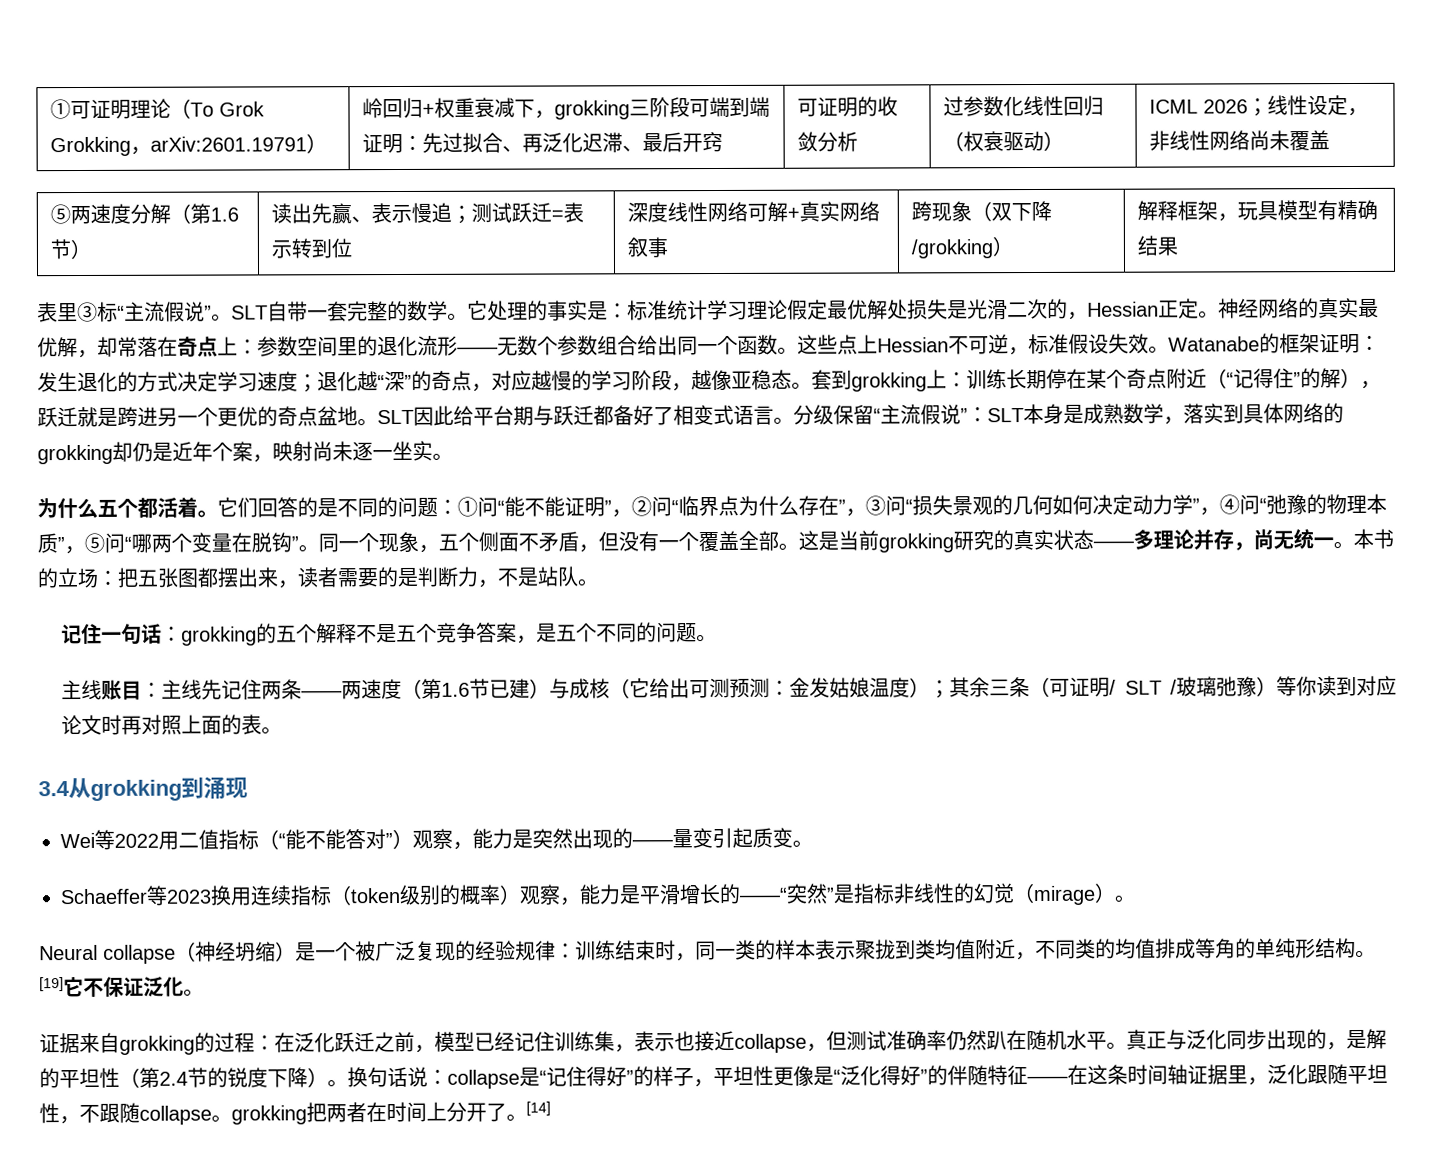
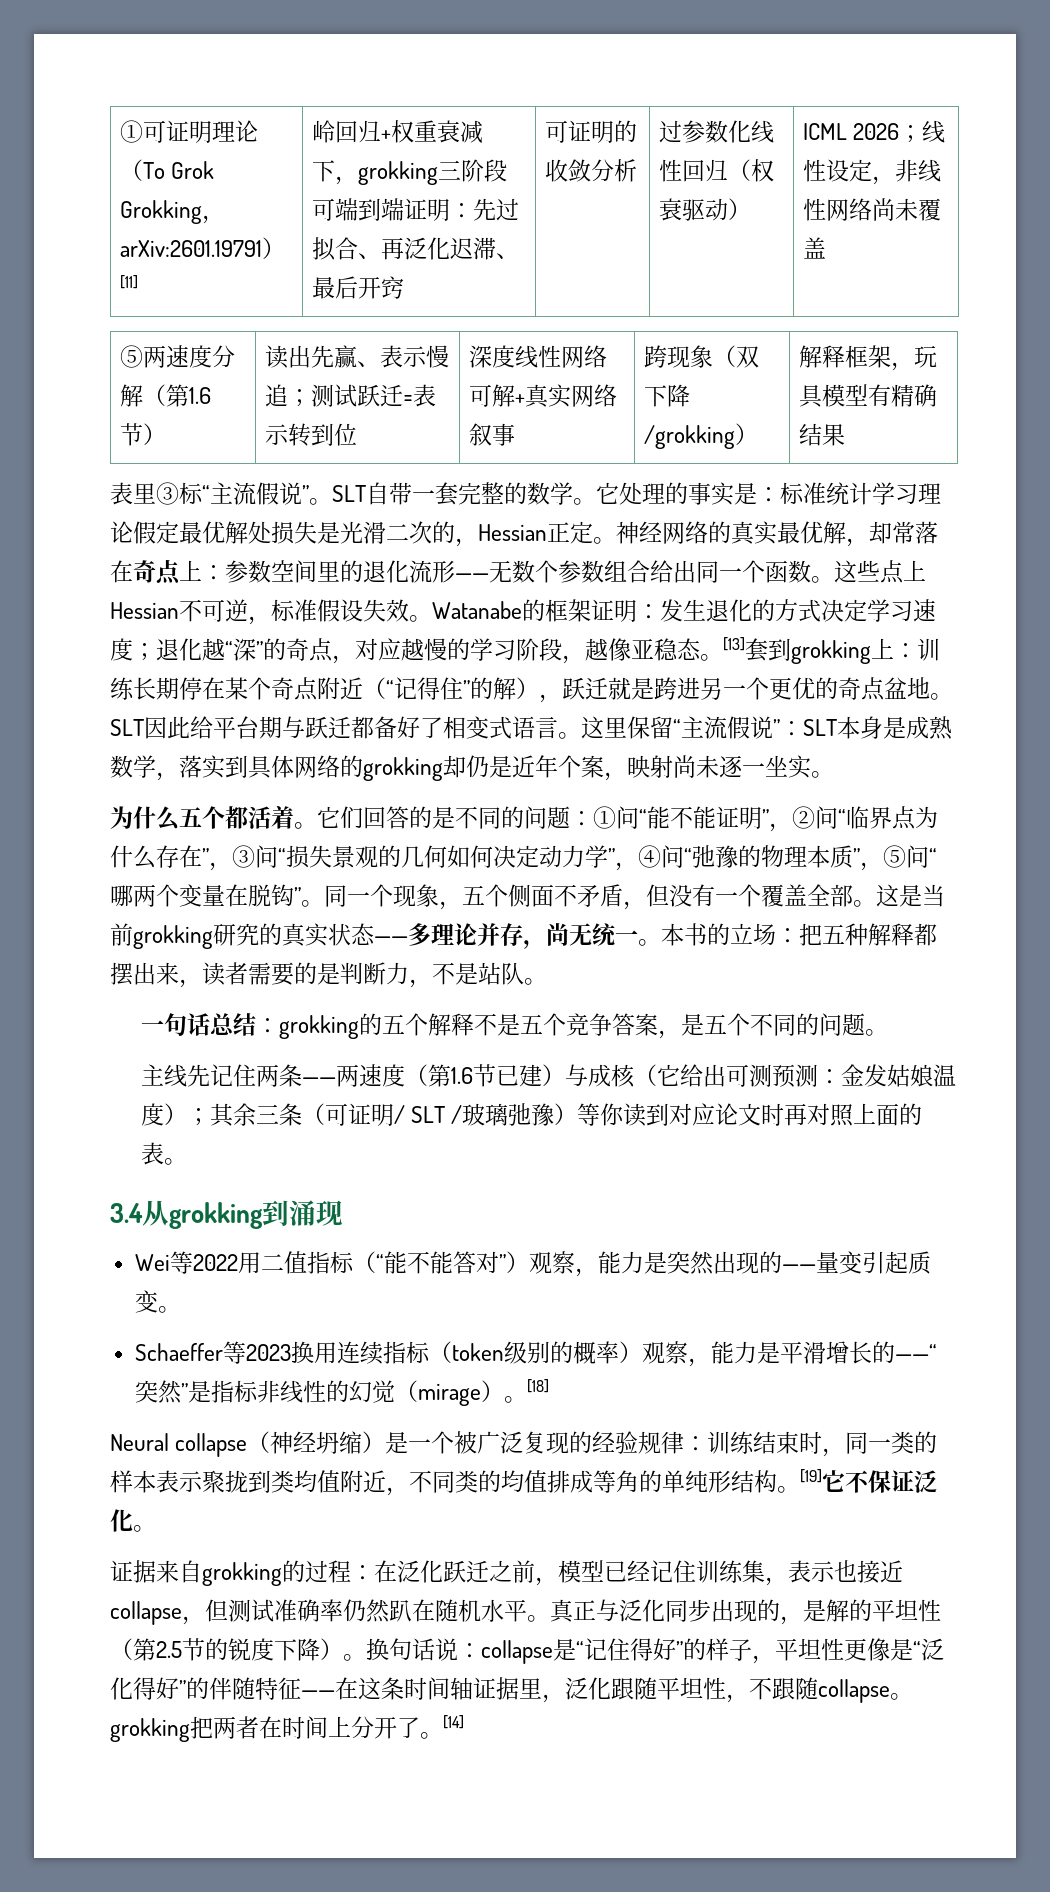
- ①可证明理论（To Grok Grokking，arXiv:2601.19791）
+ ①可证明理论（To Grok Grokking，arXiv:2601.19791）[11]
- 套到grokking上：训练长期停在某个奇点附近（“记得住”的解），跃迁就是跨进另一个更优的奇点盆地。
+ [13]套到grokking上：训练长期停在某个奇点附近（“记得住”的解），跃迁就是跨进另一个更优的奇点盆地。
- 分级保留“主流假说”：SLT本身是成熟数学，落实到具体网络的grokking却仍是近年个案，映射尚未逐一坐实。
+ 这里保留“主流假说”：SLT本身是成熟数学，落实到具体网络的grokking却仍是近年个案，映射尚未逐一坐实。
- 本书的立场：把五张图都摆出来，读者需要的是判断力，不是站队。
+ 本书的立场：把五种解释都摆出来，读者需要的是判断力，不是站队。
- 记住一句话：grokking的五个解释不是五个竞争答案，是五个不同的问题。
+ 一句话总结：grokking的五个解释不是五个竞争答案，是五个不同的问题。
- 主线账目：主线先记住两条——两速度（第1.6节已建）与成核（它给出可测预测：金发姑娘温度）；其余三条（可证明/ SLT /玻璃弛豫）等你读到对应论文时再对照上面的表。
+ 主线先记住两条——两速度（第1.6节已建）与成核（它给出可测预测：金发姑娘温度）；其余三条（可证明/ SLT /玻璃弛豫）等你读到对应论文时再对照上面的表。
+ [18]
- 真正与泛化同步出现的，是解的平坦性（第2.4节的锐度下降）。
+ 真正与泛化同步出现的，是解的平坦性（第2.5节的锐度下降）。

